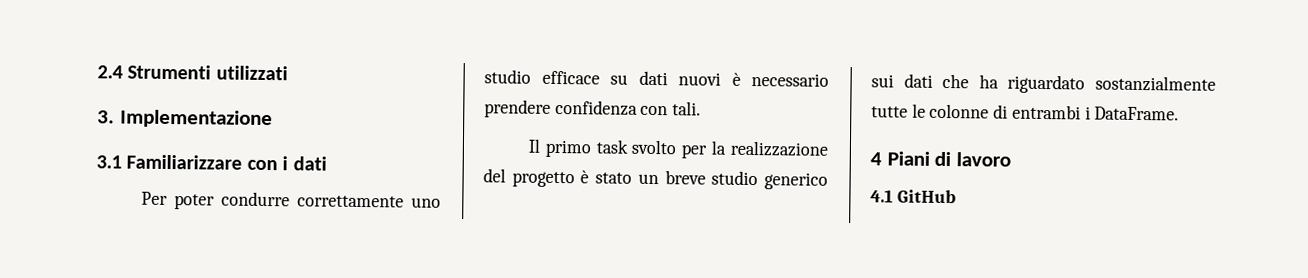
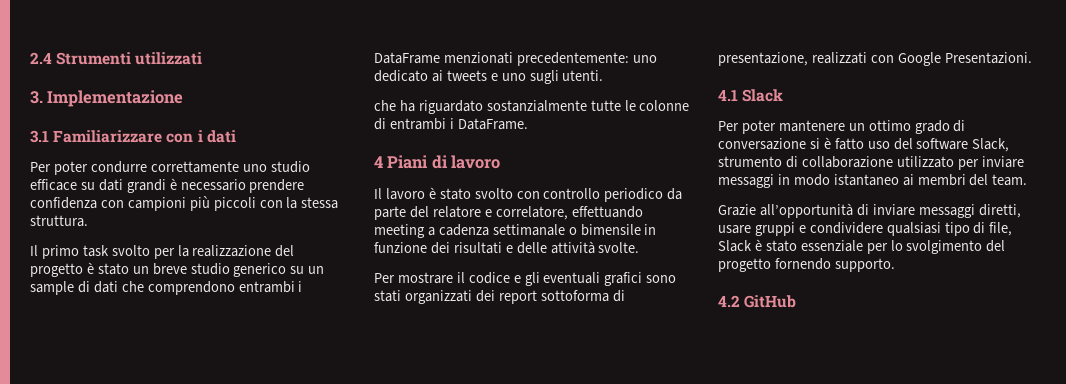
- Per poter condurre correttamente uno studio efficace su dati nuovi è necessario prendere confidenza con tali.
+ Per poter condurre correttamente uno studio efficace su dati grandi è necessario prendere confidenza con campioni più piccoli con la stessa struttura.
- Il primo task svolto per la realizzazione del progetto è stato un breve studio generico sui dati che ha riguardato sostanzialmente tutte le colonne di entrambi i DataFrame.
+ Il primo task svolto per la realizzazione del progetto è stato un breve studio generico su un sample di dati che comprendono entrambi i DataFrame menzionati precedentemente: uno dedicato ai tweets e uno sugli utenti.
+ che ha riguardato sostanzialmente tutte le colonne di entrambi i DataFrame.
- 4.1 GitHub
+ Il lavoro è stato svolto con controllo periodico da parte del relatore e correlatore, effettuando meeting a cadenza settimanale o bimensile in funzione dei risultati e delle attività svolte.
+ Per mostrare il codice e gli eventuali grafici sono stati organizzati dei report sottoforma di presentazione, realizzati con Google Presentazioni.
+ 4.1 Slack
+ Per poter mantenere un ottimo grado di conversazione si è fatto uso del software Slack, strumento di collaborazione utilizzato per inviare messaggi in modo istantaneo ai membri del team.
+ Grazie all’opportunità di inviare messaggi diretti, usare gruppi e condividere qualsiasi tipo di file, Slack è stato essenziale per lo svolgimento del progetto fornendo supporto.
+ 4.2 GitHub

